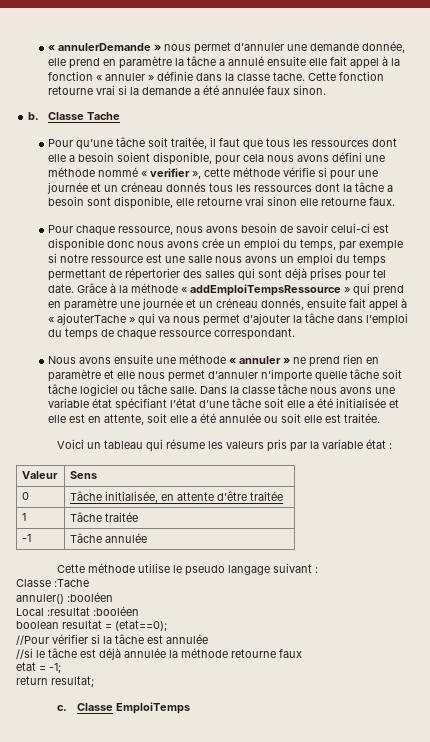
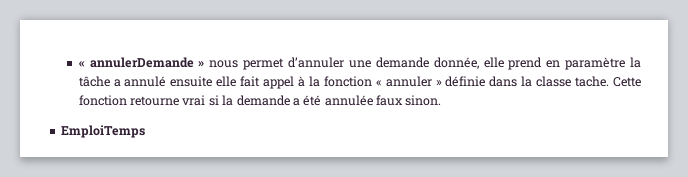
- b. Classe Tache
- Pour qu’une tâche soit traitée, il faut que tous les ressources dont elle a besoin soient disponible, pour cela nous avons défini une méthode nommé « verifier », cette méthode vérifie si pour une journée et un créneau donnés tous les ressources dont la tâche a besoin sont disponible, elle retourne vrai sinon elle retourne faux.
- Pour chaque ressource, nous avons besoin de savoir celui-ci est disponible donc nous avons crée un emploi du temps, par exemple si notre ressource est une salle nous avons un emploi du temps permettant de répertorier des salles qui sont déjà prises pour tel date. Grâce à la méthode « addEmploiTempsRessource » qui prend en paramètre une journée et un créneau donnés, ensuite fait appel à « ajouterTache » qui va nous permet d’ajouter la tâche dans l’emploi du temps de chaque ressource correspondant.
- Nous avons ensuite une méthode « annuler » ne prend rien en paramètre et elle nous permet d’annuler n’importe quelle tâche soit tâche logiciel ou tâche salle. Dans la classe tâche nous avons une variable état spécifiant l’état d’une tâche soit elle a été initialisée et elle est en attente, soit elle a été annulée ou soit elle est traitée.
- Voici un tableau qui résume les valeurs pris par la variable état :
- Valeur | Sens
- 0 | Tâche initialisée, en attente d’être traitée
- 1 | Tâche traitée
- -1 | Tâche annulée
- Cette méthode utilise le pseudo langage suivant :
- Classe :Tache
- annuler() :booléen
- Local :resultat :booléen
- boolean resultat = (etat==0);
- //Pour vérifier si la tâche est annulée
- //si le tâche est déjà annulée la méthode retourne faux
- etat = -1;
- return resultat;
- c. Classe EmploiTemps
+ EmploiTemps

